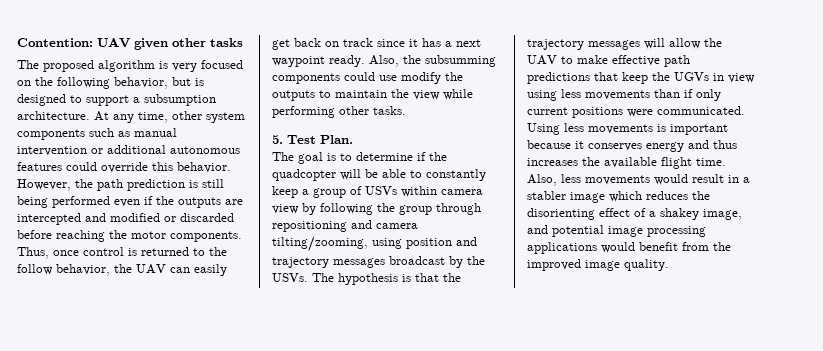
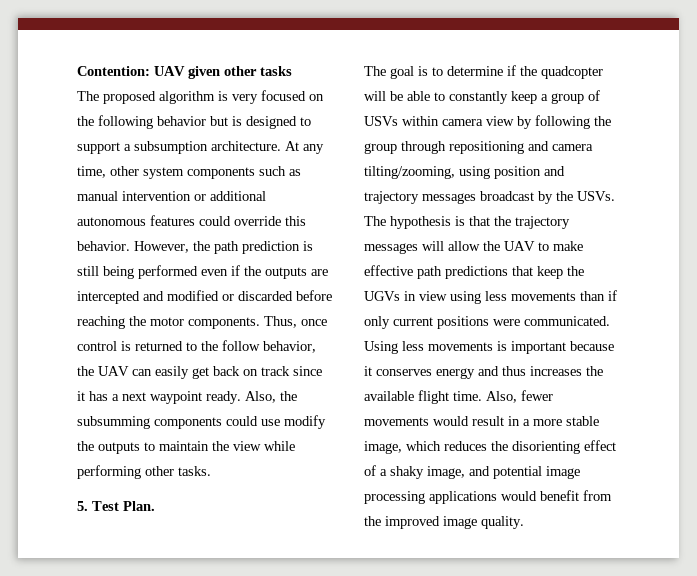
- The proposed algorithm is very focused on the following behavior, but is designed to support a subsumption architecture.
+ The proposed algorithm is very focused on the following behavior but is designed to support a subsumption architecture.
- Also, less movements would result in a stabler image which reduces the disorienting effect of a shakey image, and potential image processing applications would benefit from the improved image quality.
+ Also, fewer movements would result in a more stable image, which reduces the disorienting effect of a shaky image, and potential image processing applications would benefit from the improved image quality.

